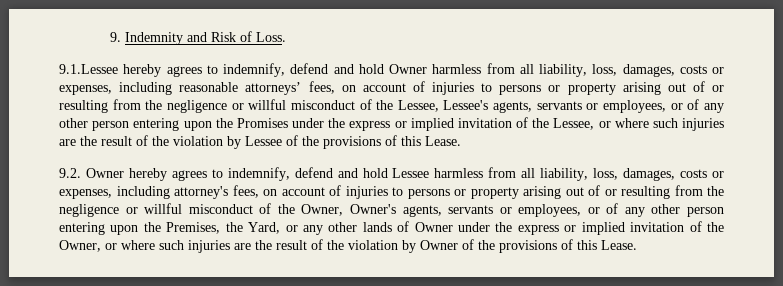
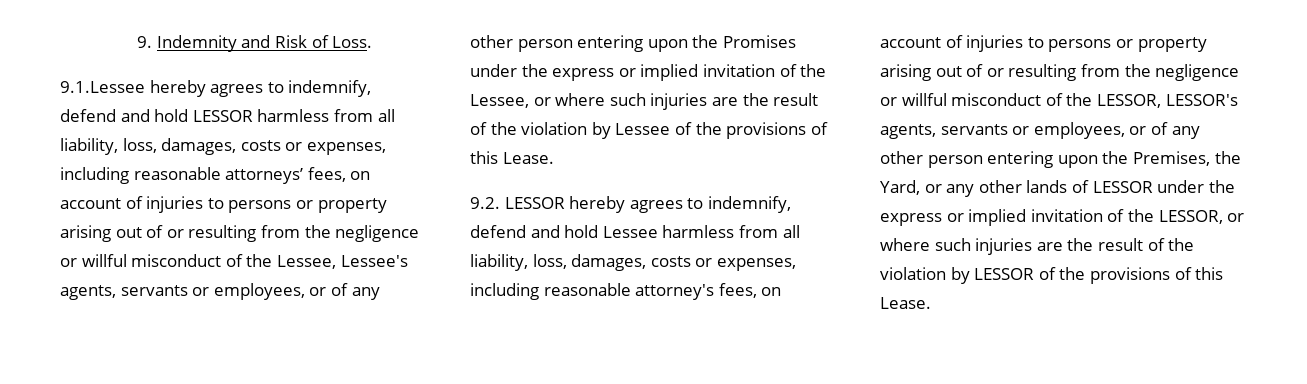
- 9.1.Lessee hereby agrees to indemnify, defend and hold Owner harmless from all liability, loss, damages, costs or expenses, including reasonable attorneys’ fees, on account of injuries to persons or property arising out of or resulting from the negligence or willful misconduct of the Lessee, Lessee's agents, servants or employees, or of any other person entering upon the Promises under the express or implied invitation of the Lessee, or where such injuries are the result of the violation by Lessee of the provisions of this Lease.
+ 9.1.Lessee hereby agrees to indemnify, defend and hold LESSOR harmless from all liability, loss, damages, costs or expenses, including reasonable attorneys’ fees, on account of injuries to persons or property arising out of or resulting from the negligence or willful misconduct of the Lessee, Lessee's agents, servants or employees, or of any other person entering upon the Promises under the express or implied invitation of the Lessee, or where such injuries are the result of the violation by Lessee of the provisions of this Lease.
- 9.2. Owner hereby agrees to indemnify, defend and hold Lessee harmless from all liability, loss, damages, costs or expenses, including attorney's fees, on account of injuries to persons or property arising out of or resulting from the negligence or willful misconduct of the Owner, Owner's agents, servants or employees, or of any other person entering upon the Premises, the Yard, or any other lands of Owner under the express or implied invitation of the Owner, or where such injuries are the result of the violation by Owner of the provisions of this Lease.
+ 9.2. LESSOR hereby agrees to indemnify, defend and hold Lessee harmless from all liability, loss, damages, costs or expenses, including reasonable attorney's fees, on account of injuries to persons or property arising out of or resulting from the negligence or willful misconduct of the LESSOR, LESSOR's agents, servants or employees, or of any other person entering upon the Premises, the Yard, or any other lands of LESSOR under the express or implied invitation of the LESSOR, or where such injuries are the result of the violation by LESSOR of the provisions of this Lease.

